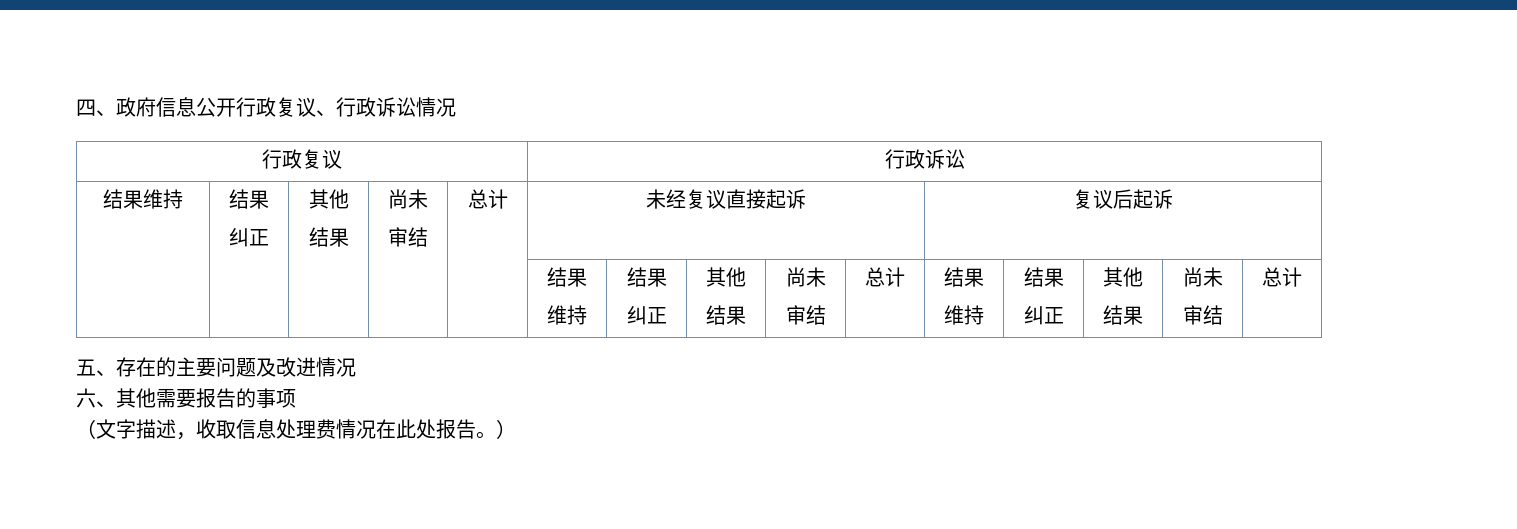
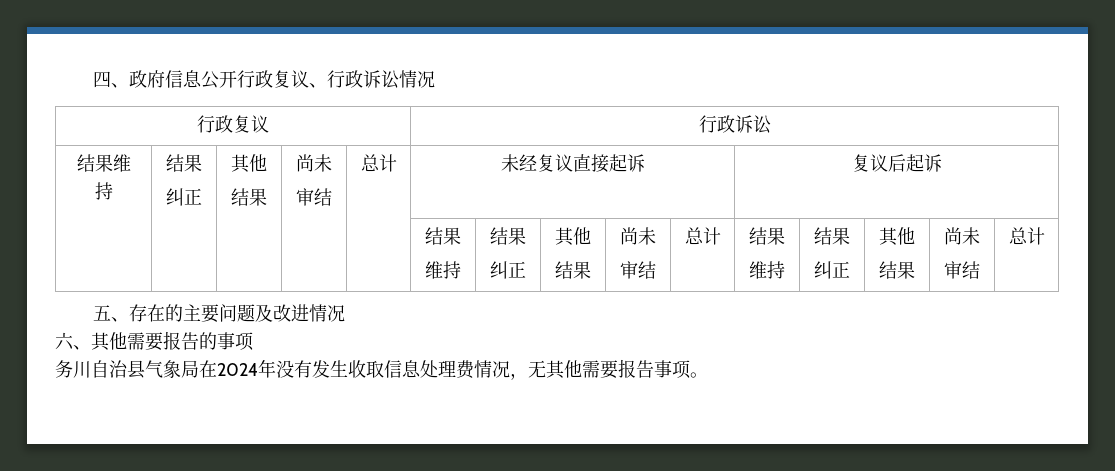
- （文字描述，收取信息处理费情况在此处报告。）
+ 务川自治县气象局在2024年没有发生收取信息处理费情况，无其他需要报告事项。

